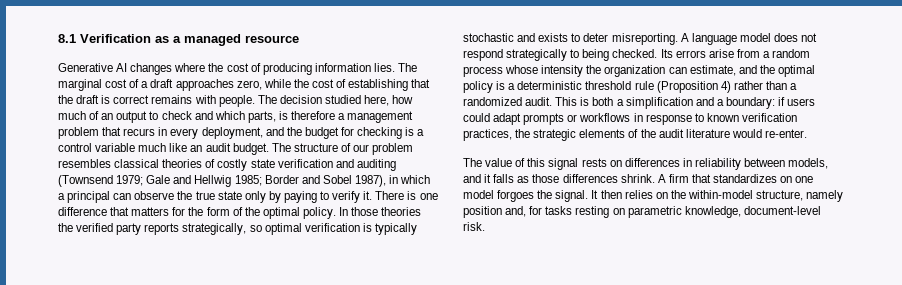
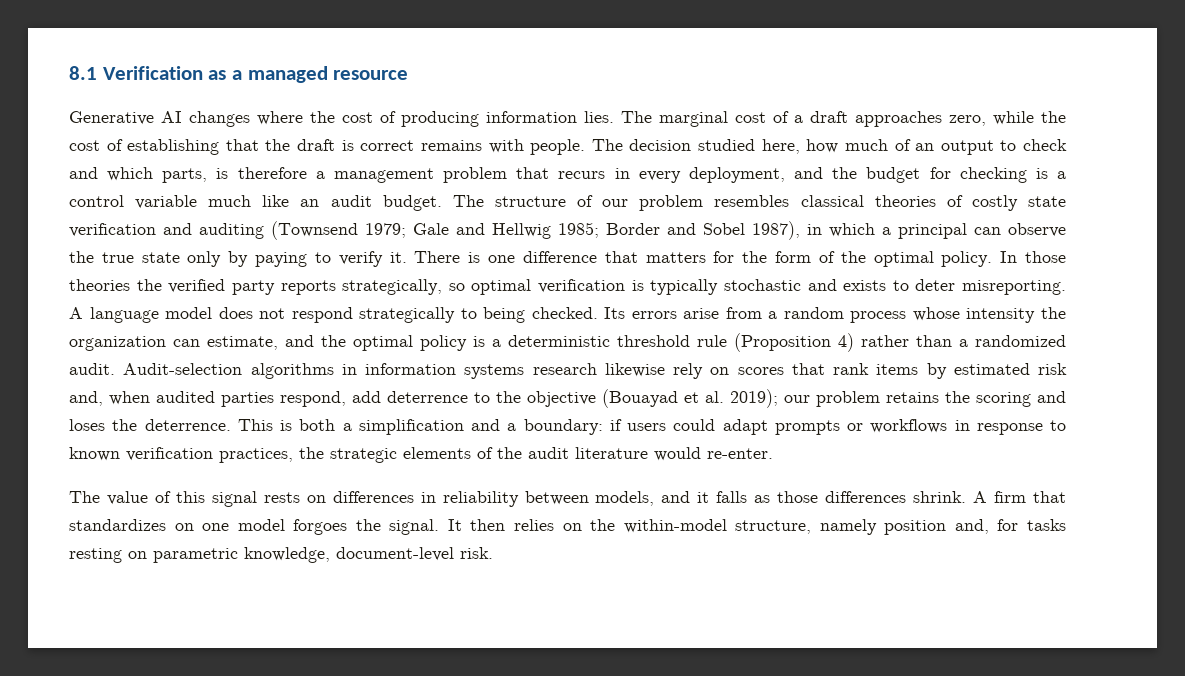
+ Audit-selection algorithms in information systems research likewise rely on scores that rank items by estimated risk and, when audited parties respond, add deterrence to the objective (Bouayad et al. 2019); our problem retains the scoring and loses the deterrence.

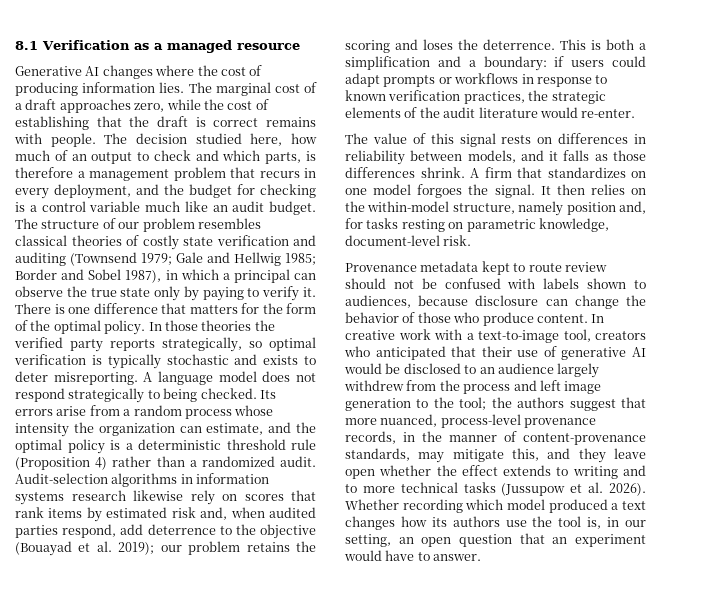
+ Provenance metadata kept to route review should not be confused with labels shown to audiences, because disclosure can change the behavior of those who produce content. In creative work with a text-to-image tool, creators who anticipated that their use of generative AI would be disclosed to an audience largely withdrew from the process and left image generation to the tool; the authors suggest that more nuanced, process-level provenance records, in the manner of content-provenance standards, may mitigate this, and they leave open whether the effect extends to writing and to more technical tasks (Jussupow et al. 2026). Whether recording which model produced a text changes how its authors use the tool is, in our setting, an open question that an experiment would have to answer.

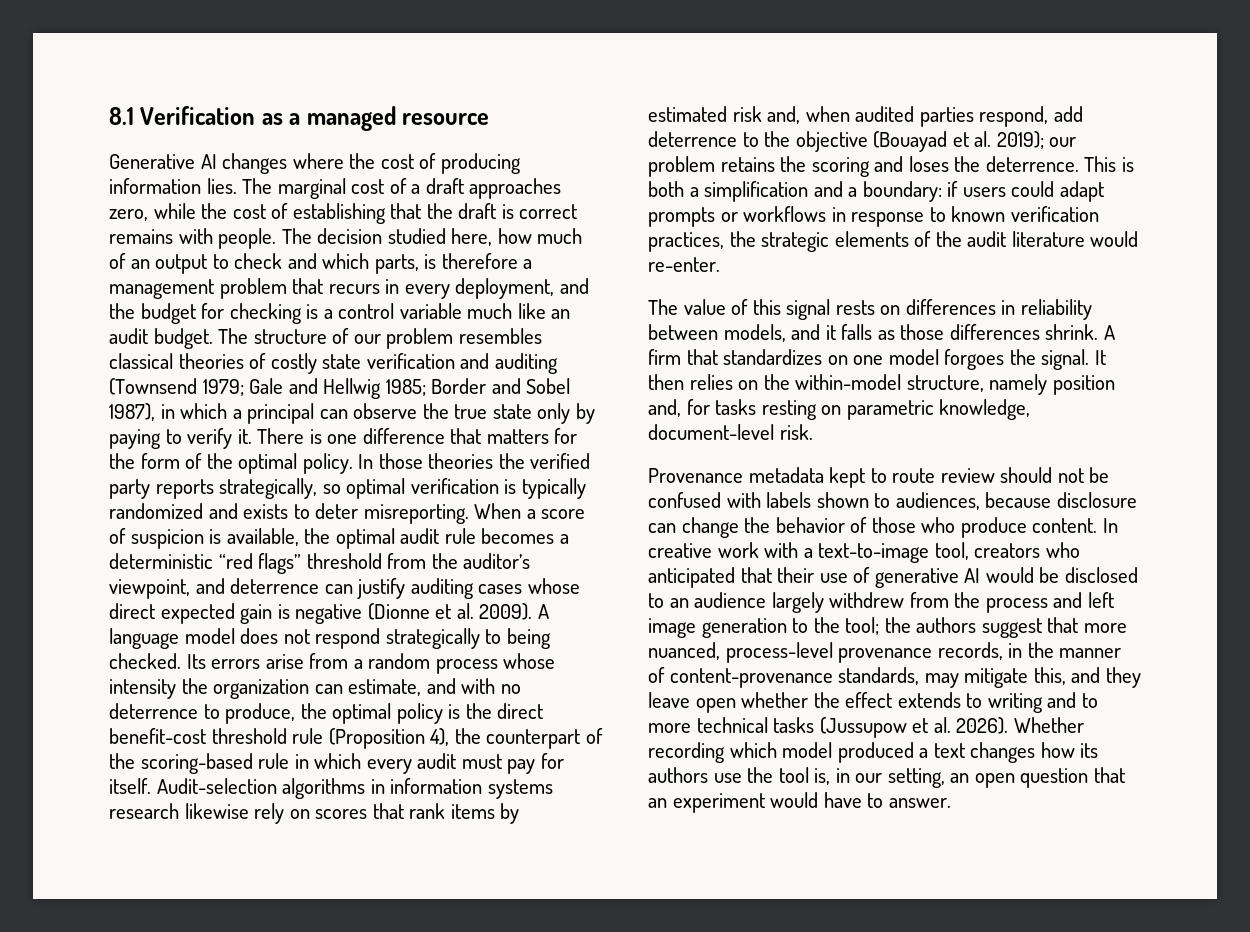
- In those theories the verified party reports strategically, so optimal verification is typically stochastic and exists to deter misreporting.
+ In those theories the verified party reports strategically, so optimal verification is typically randomized and exists to deter misreporting.
+ When a score of suspicion is available, the optimal audit rule becomes a deterministic “red flags” threshold from the auditor’s viewpoint, and deterrence can justify auditing cases whose direct expected gain is negative (Dionne et al. 2009).
- Its errors arise from a random process whose intensity the organization can estimate, and the optimal policy is a deterministic threshold rule (Proposition 4) rather than a randomized audit.
+ Its errors arise from a random process whose intensity the organization can estimate, and with no deterrence to produce, the optimal policy is the direct benefit-cost threshold rule (Proposition 4), the counterpart of the scoring-based rule in which every audit must pay for itself.

